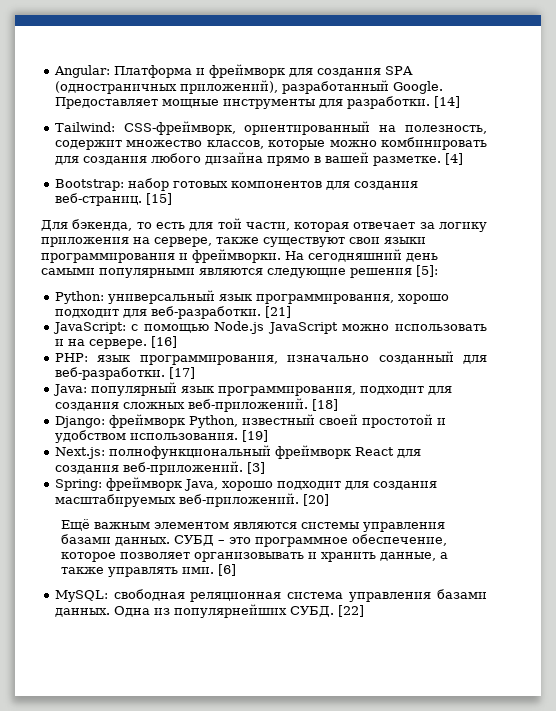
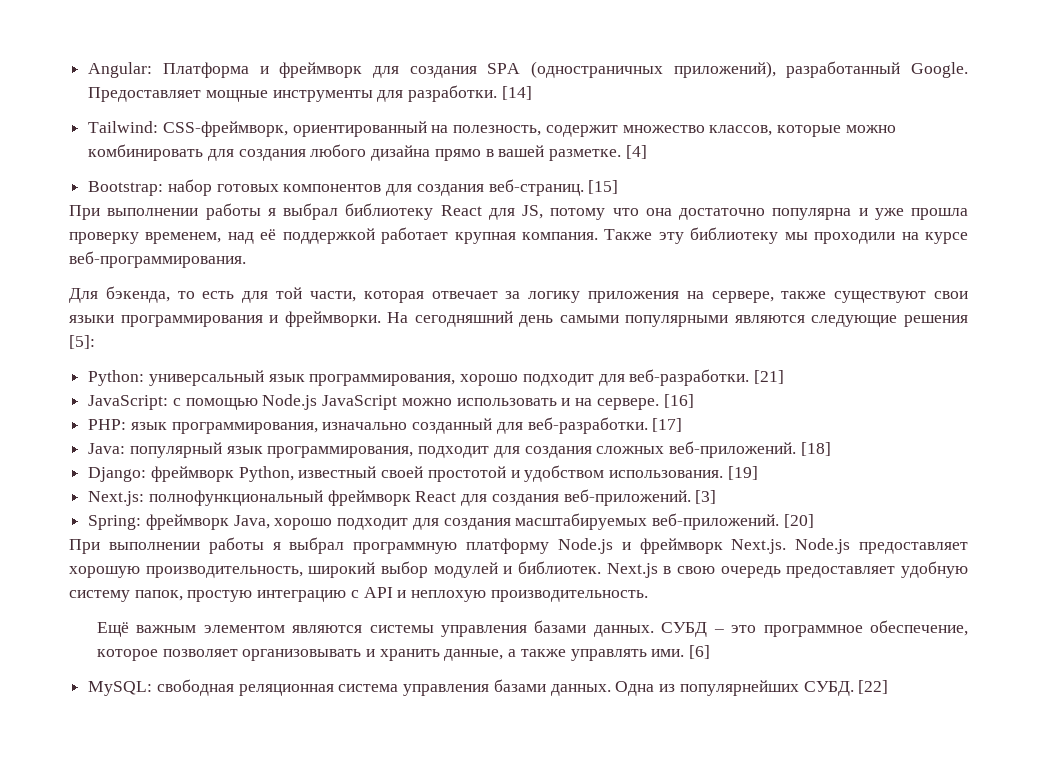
+ При выполнении работы я выбрал библиотеку React для JS, потому что она достаточно популярна и уже прошла проверку временем, над её поддержкой работает крупная компания. Также эту библиотеку мы проходили на курсе веб-программирования.
+ При выполнении работы я выбрал программную платформу Node.js и фреймворк Next.js. Node.js предоставляет хорошую производительность, широкий выбор модулей и библиотек. Next.js в свою очередь предоставляет удобную систему папок, простую интеграцию с API и неплохую производительность.

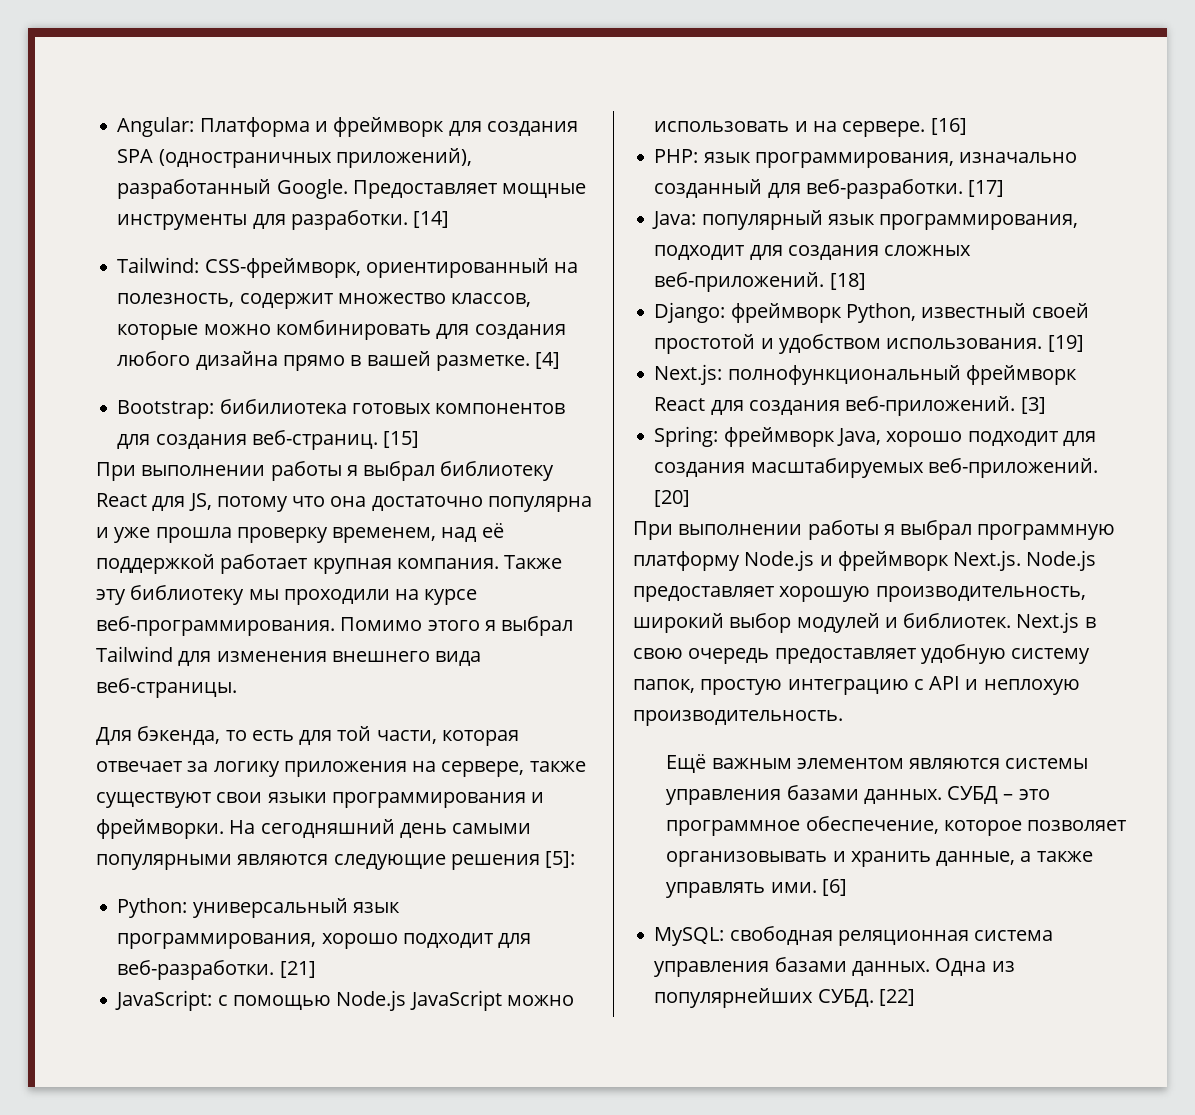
- Bootstrap: набор готовых компонентов для создания веб-страниц.
+ Bootstrap: бибилиотека готовых компонентов для создания веб-страниц.
+ Помимо этого я выбрал Tailwind для изменения внешнего вида веб-страницы.

